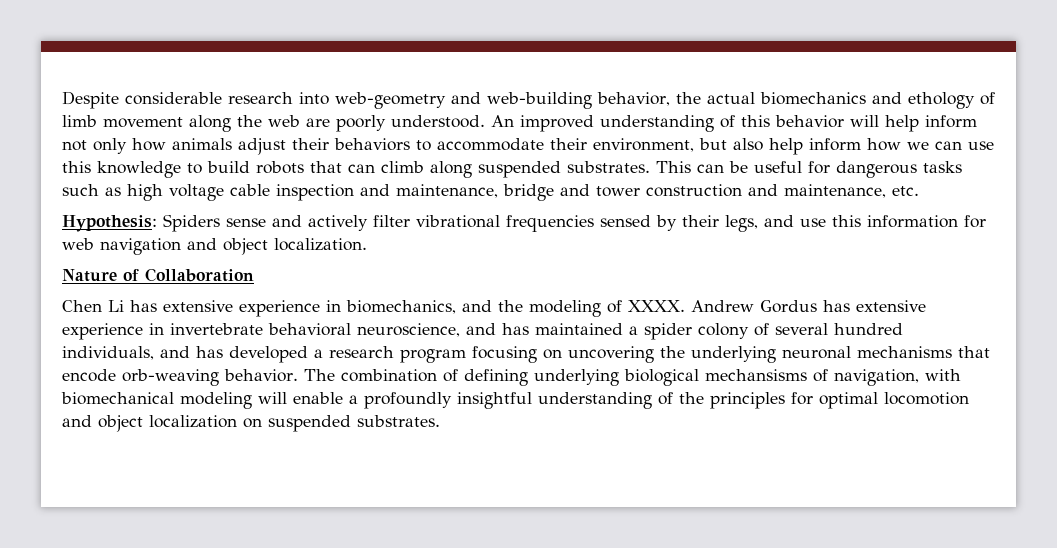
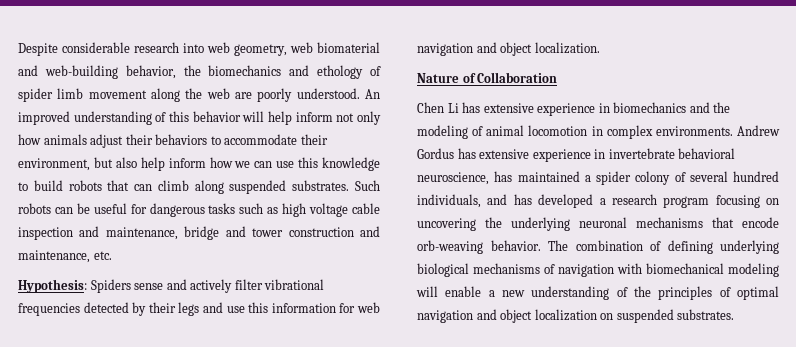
- Despite considerable research into web-geometry and web-building behavior, the actual biomechanics and ethology of limb movement along the web are poorly understood.
+ Despite considerable research into web geometry, web biomaterial and web-building behavior, the biomechanics and ethology of spider limb movement along the web are poorly understood.
- This can be useful for dangerous tasks such as high voltage cable inspection and maintenance, bridge and tower construction and maintenance, etc.
+ Such robots can be useful for dangerous tasks such as high voltage cable inspection and maintenance, bridge and tower construction and maintenance, etc.
- Hypothesis: Spiders sense and actively filter vibrational frequencies sensed by their legs, and use this information for web navigation and object localization.
+ Hypothesis: Spiders sense and actively filter vibrational frequencies detected by their legs and use this information for web navigation and object localization.
- Chen Li has extensive experience in biomechanics, and the modeling of XXXX.
+ Chen Li has extensive experience in biomechanics and the modeling of animal locomotion in complex environments.
- Andrew Gordus has extensive experience in invertebrate behavioral neuroscience, and has maintained a spider colony of several hundred individuals, and has developed a research program focusing on uncovering the underlying neuronal mechanisms that encode orb-weaving behavior.
+ Andrew Gordus has extensive experience in invertebrate behavioral neuroscience, has maintained a spider colony of several hundred individuals, and has developed a research program focusing on uncovering the underlying neuronal mechanisms that encode orb-weaving behavior.
- The combination of defining underlying biological mechansisms of navigation, with biomechanical modeling will enable a profoundly insightful understanding of the principles for optimal locomotion and object localization on suspended substrates.
+ The combination of defining underlying biological mechanisms of navigation with biomechanical modeling will enable a new understanding of the principles of optimal navigation and object localization on suspended substrates.

